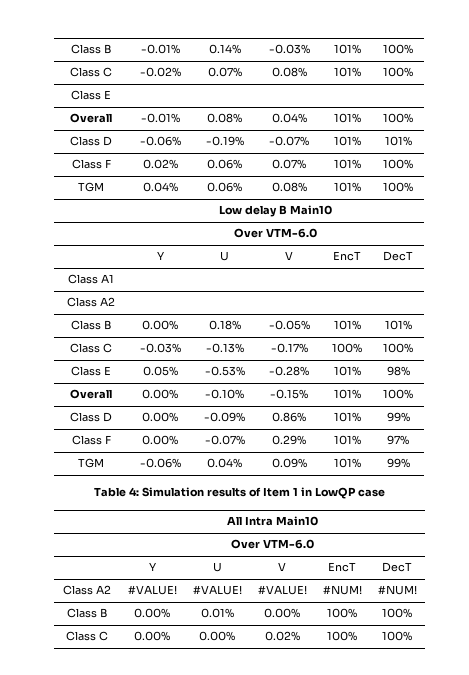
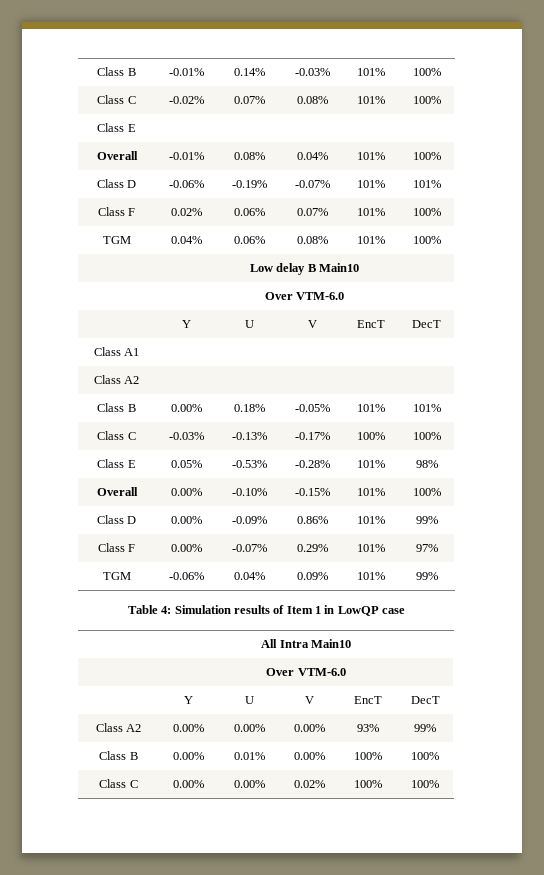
- Class A2 | #VALUE! | #VALUE! | #VALUE! | #NUM! | #NUM!
+ Class A2 | 0.00% | 0.00% | 0.00% | 93% | 99%

